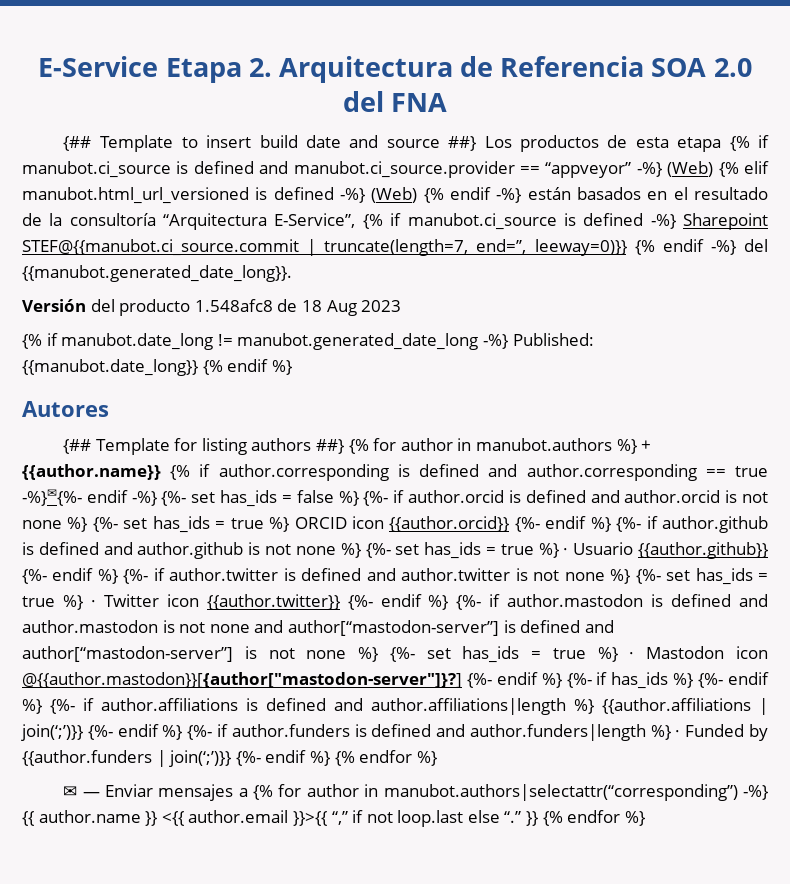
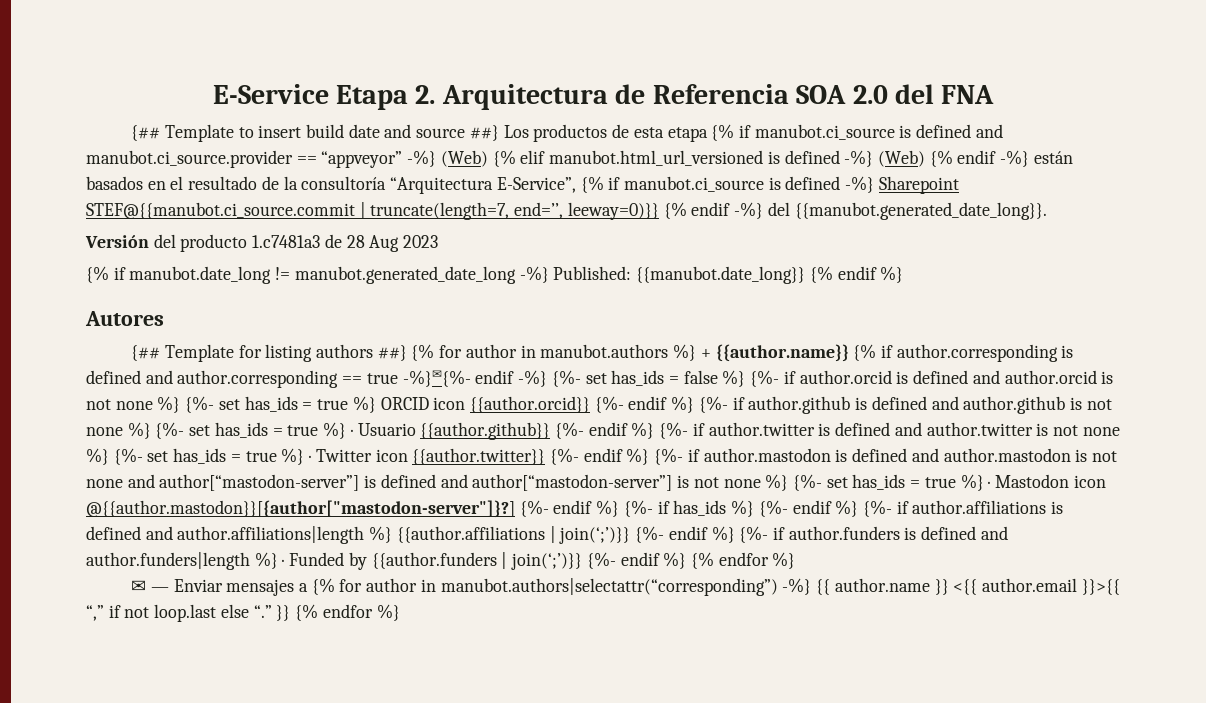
- Versión del producto 1.548afc8 de 18 Aug 2023
+ Versión del producto 1.c7481a3 de 28 Aug 2023

